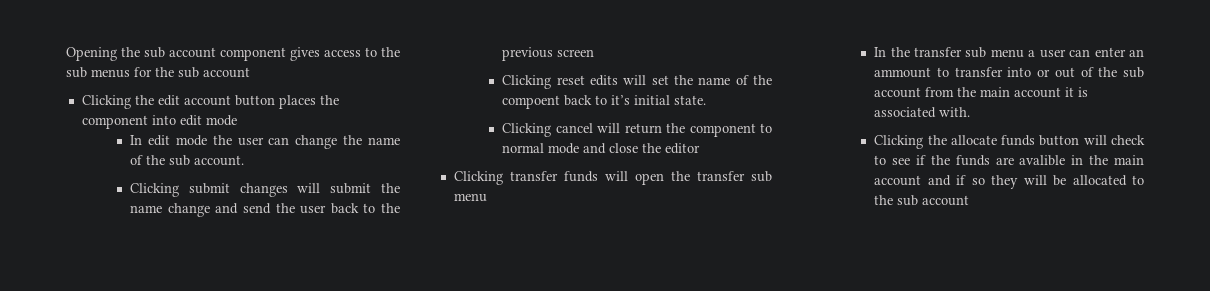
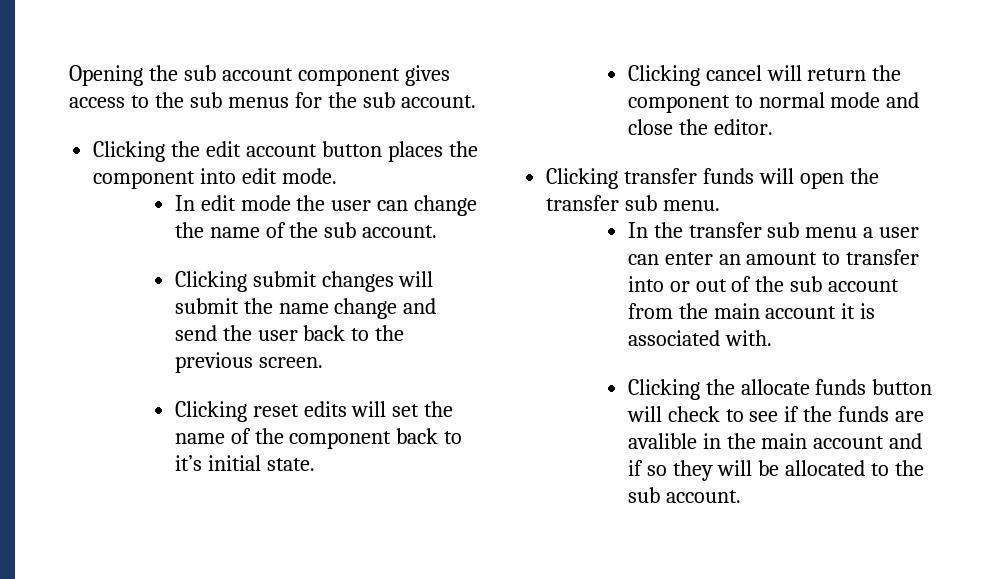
- Opening the sub account component gives access to the sub menus for the sub account
+ Opening the sub account component gives access to the sub menus for the sub account.
- Clicking the edit account button places the component into edit mode
+ Clicking the edit account button places the component into edit mode.
- Clicking submit changes will submit the name change and send the user back to the previous screen
+ Clicking submit changes will submit the name change and send the user back to the previous screen.
- Clicking reset edits will set the name of the compoent back to it’s initial state.
+ Clicking reset edits will set the name of the component back to it’s initial state.
- Clicking cancel will return the component to normal mode and close the editor
+ Clicking cancel will return the component to normal mode and close the editor.
- Clicking transfer funds will open the transfer sub menu
+ Clicking transfer funds will open the transfer sub menu.
- In the transfer sub menu a user can enter an ammount to transfer into or out of the sub account from the main account it is associated with.
+ In the transfer sub menu a user can enter an amount to transfer into or out of the sub account from the main account it is associated with.
- Clicking the allocate funds button will check to see if the funds are avalible in the main account and if so they will be allocated to the sub account
+ Clicking the allocate funds button will check to see if the funds are avalible in the main account and if so they will be allocated to the sub account.

